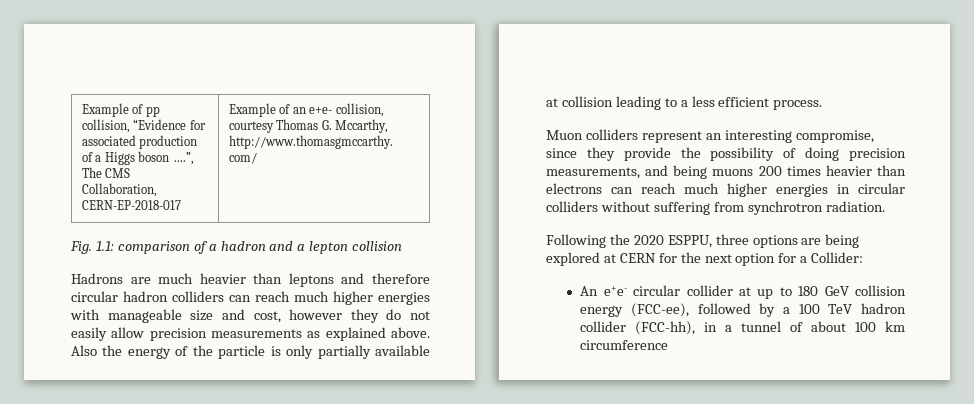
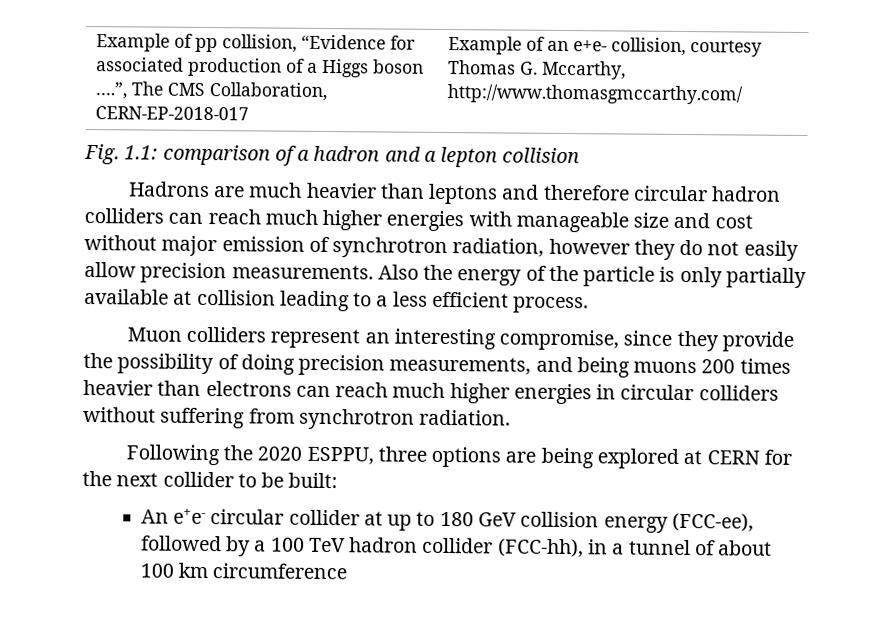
- Hadrons are much heavier than leptons and therefore circular hadron colliders can reach much higher energies with manageable size and cost, however they do not easily allow precision measurements as explained above.
+ Hadrons are much heavier than leptons and therefore circular hadron colliders can reach much higher energies with manageable size and cost without major emission of synchrotron radiation, however they do not easily allow precision measurements.
- Following the 2020 ESPPU, three options are being explored at CERN for the next option for a Collider:
+ Following the 2020 ESPPU, three options are being explored at CERN for the next collider to be built:

